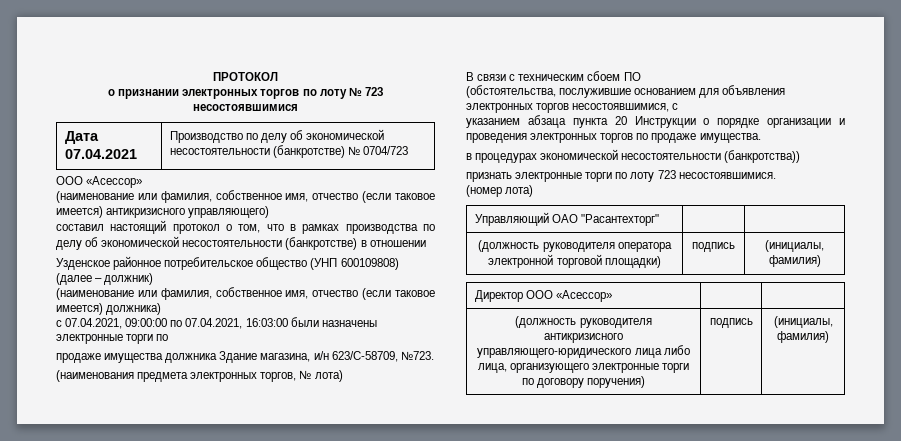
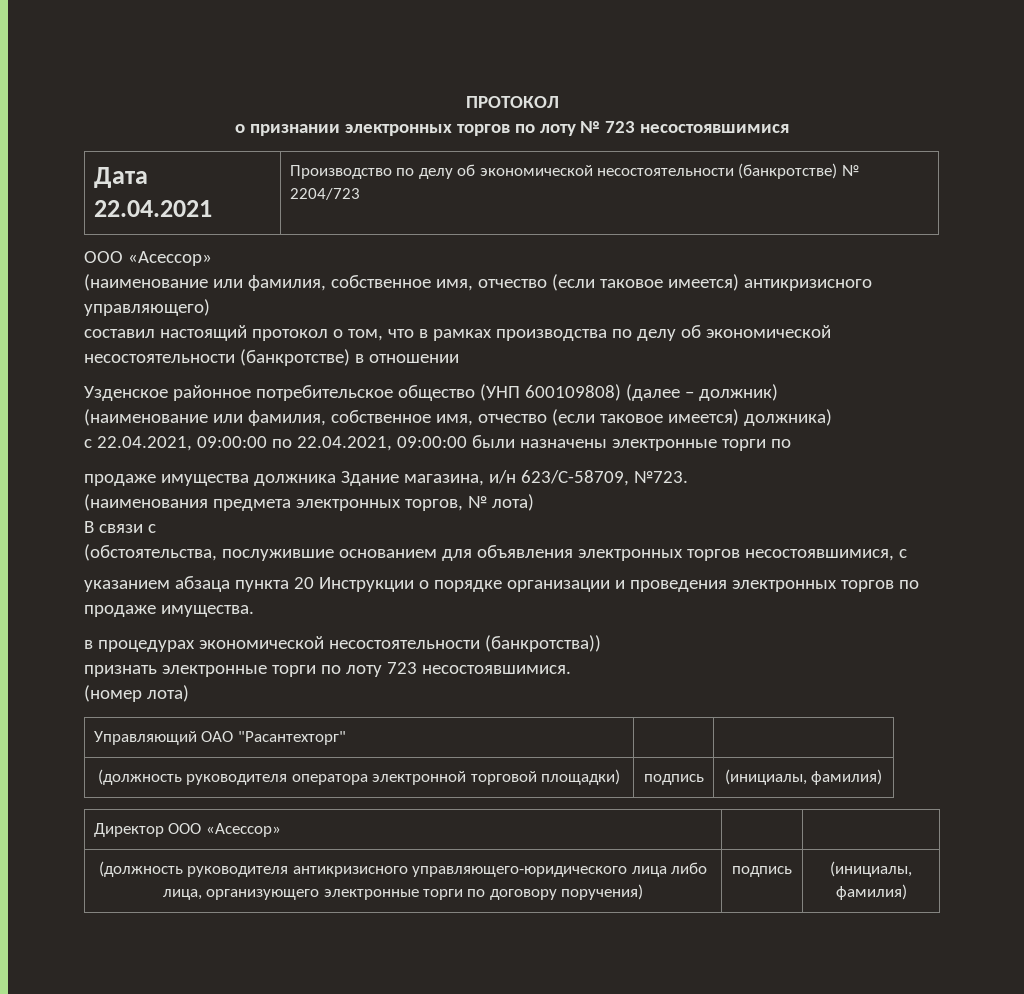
- Дата 07.04.2021 | Производство по делу об экономической несостоятельности (банкротстве) № 0704/723
+ Дата 22.04.2021 | Производство по делу об экономической несостоятельности (банкротстве) № 2204/723
- с 07.04.2021, 09:00:00 по 07.04.2021, 16:03:00 были назначены электронные торги по
+ с 22.04.2021, 09:00:00 по 22.04.2021, 09:00:00 были назначены электронные торги по
- В связи с техническим сбоем ПО
+ В связи с

